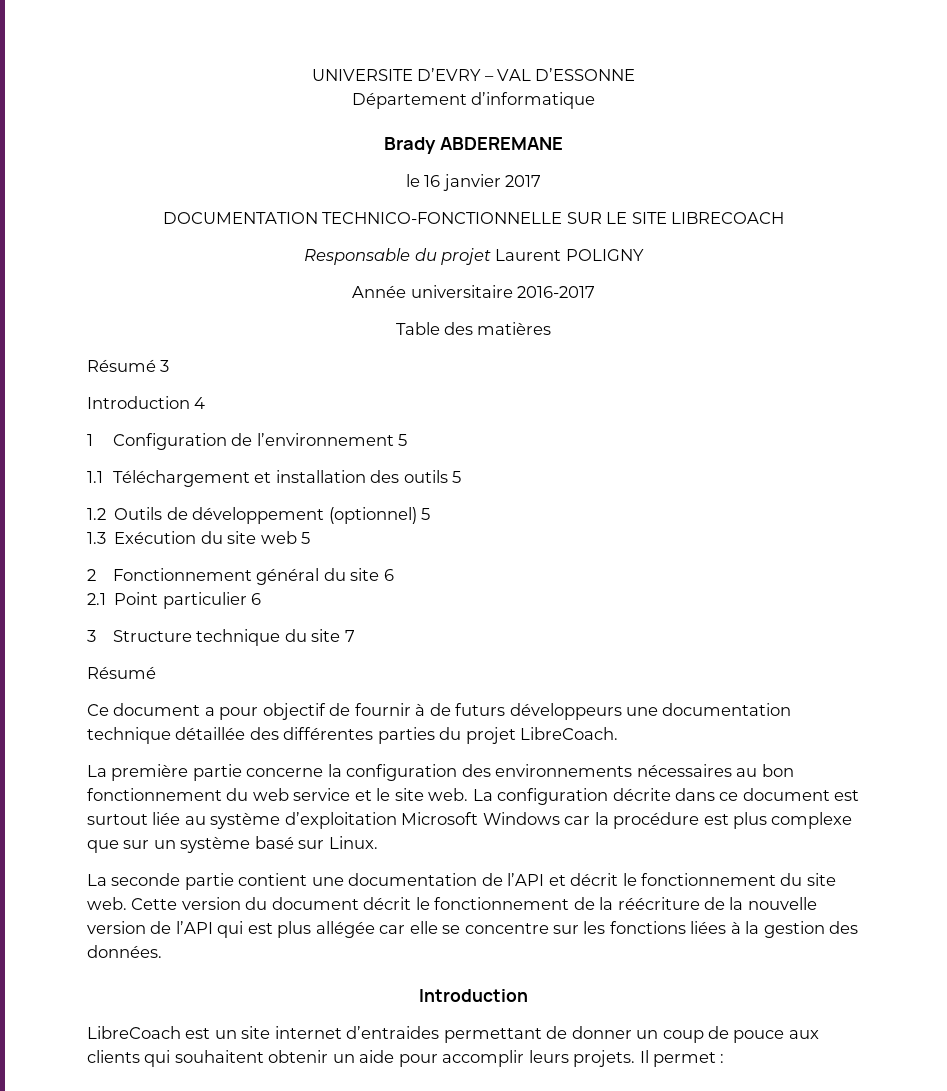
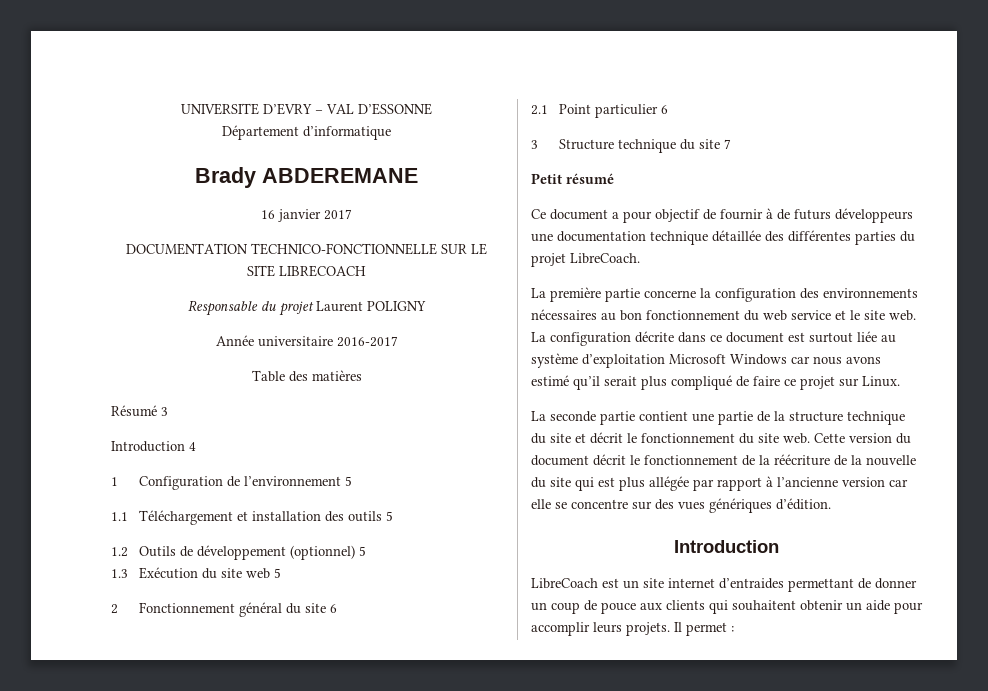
- le 16 janvier 2017
+ 16 janvier 2017
  3 Structure technique du site 7
- Résumé
+ Petit résumé
- La configuration décrite dans ce document est surtout liée au système d’exploitation Microsoft Windows car la procédure est plus complexe que sur un système basé sur Linux.
+ La configuration décrite dans ce document est surtout liée au système d’exploitation Microsoft Windows car nous avons estimé qu’il serait plus compliqué de faire ce projet sur Linux.
- La seconde partie contient une documentation de l’API et décrit le fonctionnement du site web.
+ La seconde partie contient une partie de la structure technique du site et décrit le fonctionnement du site web.
- Cette version du document décrit le fonctionnement de la réécriture de la nouvelle version de l’API qui est plus allégée car elle se concentre sur les fonctions liées à la gestion des données.
+ Cette version du document décrit le fonctionnement de la réécriture de la nouvelle du site qui est plus allégée par rapport à l’ancienne version car elle se concentre sur des vues génériques d’édition.

